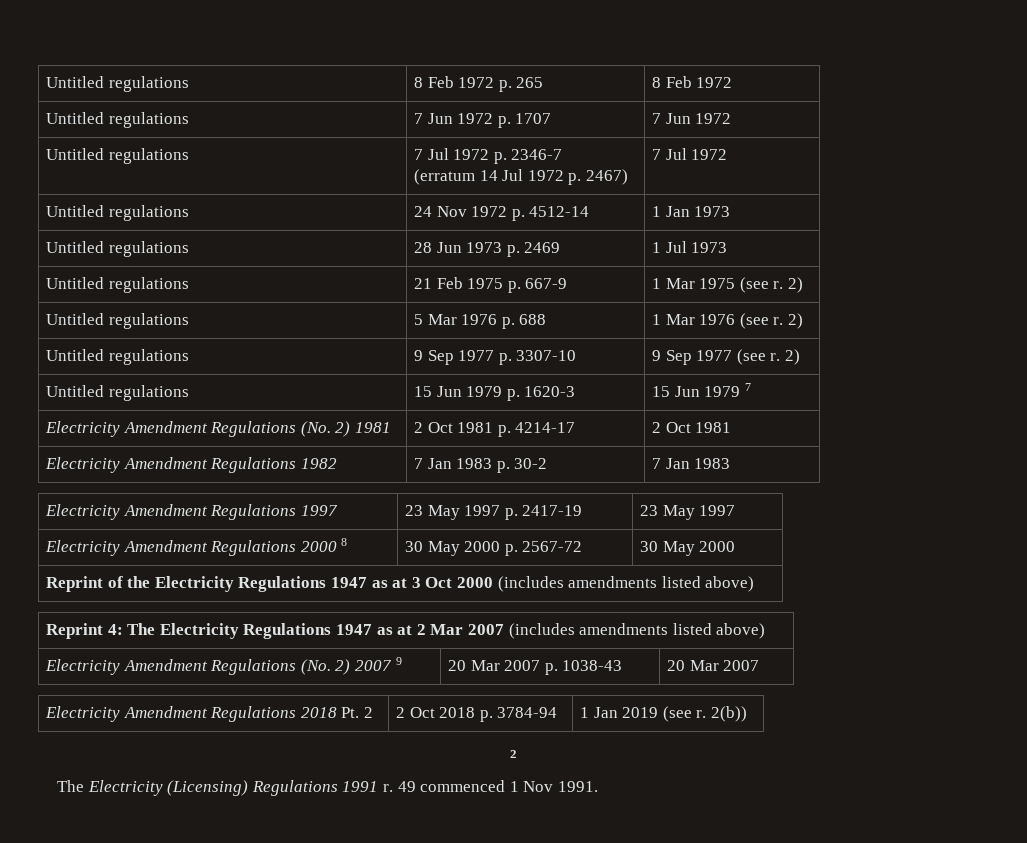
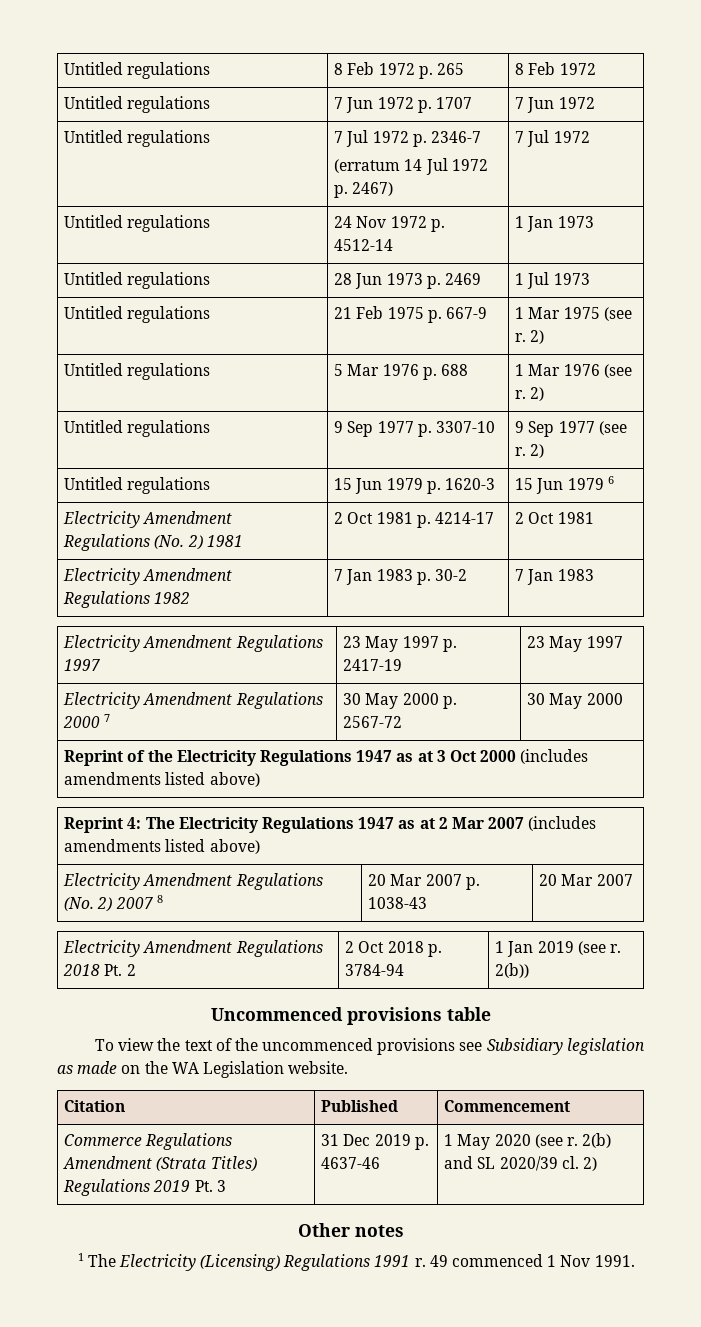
- Untitled regulations | 15 Jun 1979 p. 1620-3 | 15 Jun 1979 7
+ Untitled regulations | 15 Jun 1979 p. 1620-3 | 15 Jun 1979 6
- Electricity Amendment Regulations 2000 8 | 30 May 2000 p. 2567-72 | 30 May 2000
+ Electricity Amendment Regulations 2000 7 | 30 May 2000 p. 2567-72 | 30 May 2000
- Electricity Amendment Regulations (No. 2) 2007 9 | 20 Mar 2007 p. 1038-43 | 20 Mar 2007
+ Electricity Amendment Regulations (No. 2) 2007 8 | 20 Mar 2007 p. 1038-43 | 20 Mar 2007
  Electricity Amendment Regulations 2018 Pt. 2 | 2 Oct 2018 p. 3784-94 | 1 Jan 2019 (see r. 2(b))
- 2
- The Electricity (Licensing) Regulations 1991 r.
+ Uncommenced provisions table
+ To view the text of the uncommenced provisions see Subsidiary legislation as made on the WA Legislation website.
+ Citation | Published | Commencement
+ Commerce Regulations Amendment (Strata Titles) Regulations 2019 Pt. 3 | 31 Dec 2019 p. 4637-46 | 1 May 2020 (see r. 2(b) and SL 2020/39 cl. 2)
+ Other notes
+ 1 The Electricity (Licensing) Regulations 1991 r.

